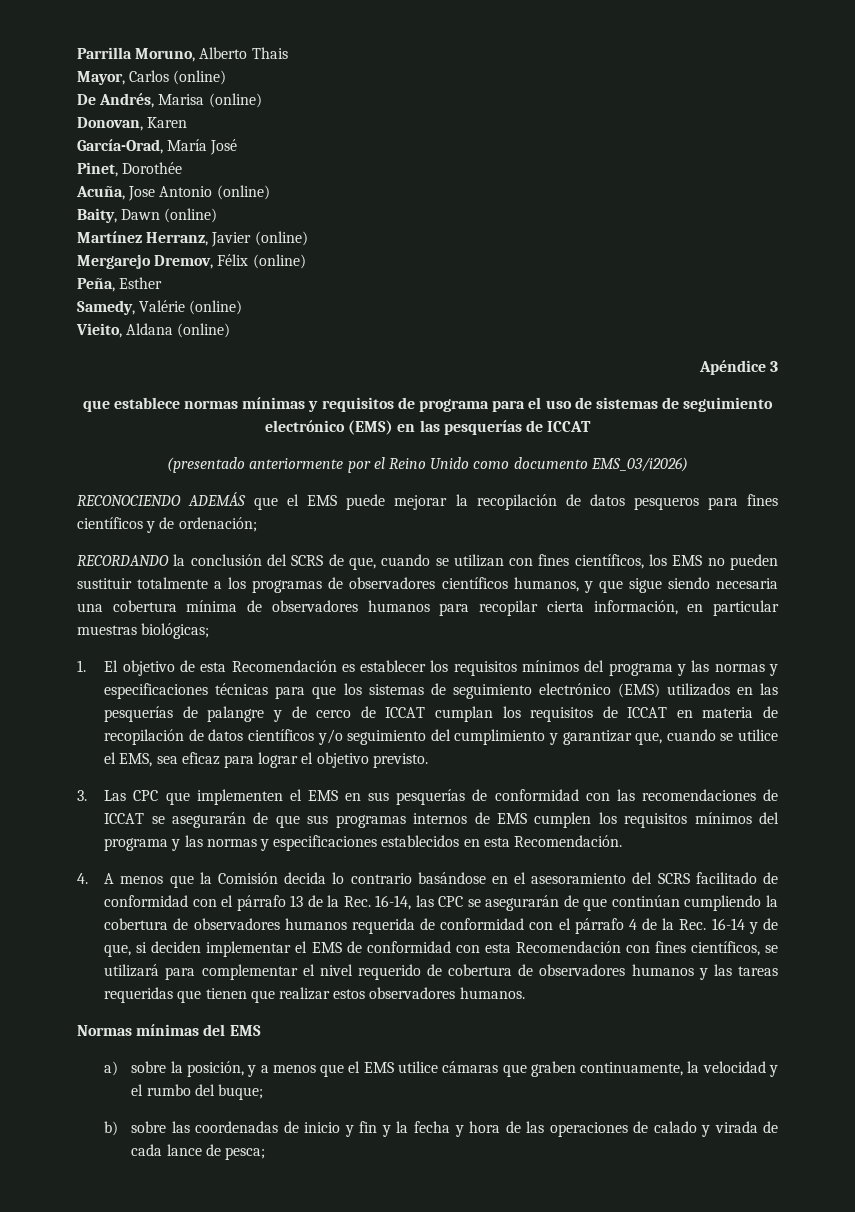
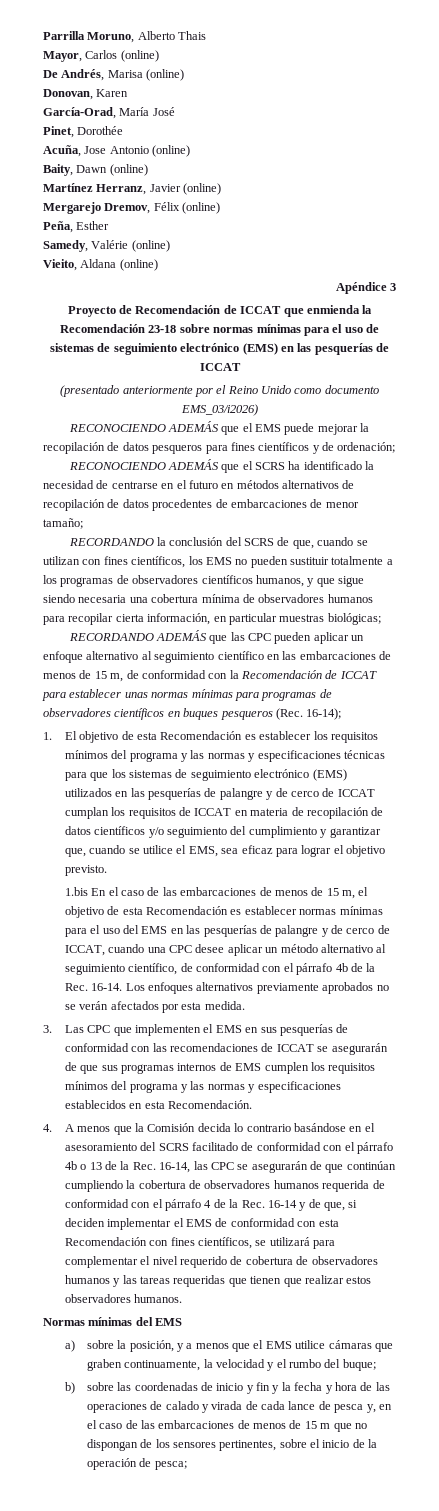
- que establece normas mínimas y requisitos de programa para el uso de sistemas de seguimiento electrónico (EMS) en las pesquerías de ICCAT
+ Proyecto de Recomendación de ICCAT que enmienda la Recomendación 23-18 sobre normas mínimas para el uso de sistemas de seguimiento electrónico (EMS) en las pesquerías de ICCAT
+ RECONOCIENDO ADEMÁS que el SCRS ha identificado la necesidad de centrarse en el futuro en métodos alternativos de recopilación de datos procedentes de embarcaciones de menor tamaño;
+ RECORDANDO ADEMÁS que las CPC pueden aplicar un enfoque alternativo al seguimiento científico en las embarcaciones de menos de 15 m, de conformidad con la Recomendación de ICCAT para establecer unas normas mínimas para programas de observadores científicos en buques pesqueros (Rec. 16-14);
+ 1.bis En el caso de las embarcaciones de menos de 15 m, el objetivo de esta Recomendación es establecer normas mínimas para el uso del EMS en las pesquerías de palangre y de cerco de ICCAT, cuando una CPC desee aplicar un método alternativo al seguimiento científico, de conformidad con el párrafo 4b de la Rec. 16-14. Los enfoques alternativos previamente aprobados no se verán afectados por esta medida.
- 4. A menos que la Comisión decida lo contrario basándose en el asesoramiento del SCRS facilitado de conformidad con el párrafo 13 de la Rec. 16-14, las CPC se asegurarán de que continúan cumpliendo la cobertura de observadores humanos requerida de conformidad con el párrafo 4 de la Rec. 16-14 y de que, si deciden implementar el EMS de conformidad con esta Recomendación con fines científicos, se utilizará para complementar el nivel requerido de cobertura de observadores humanos y las tareas requeridas que tienen que realizar estos observadores humanos.
+ 4. A menos que la Comisión decida lo contrario basándose en el asesoramiento del SCRS facilitado de conformidad con el párrafo 4b o 13 de la Rec. 16-14, las CPC se asegurarán de que continúan cumpliendo la cobertura de observadores humanos requerida de conformidad con el párrafo 4 de la Rec. 16-14 y de que, si deciden implementar el EMS de conformidad con esta Recomendación con fines científicos, se utilizará para complementar el nivel requerido de cobertura de observadores humanos y las tareas requeridas que tienen que realizar estos observadores humanos.
- b) sobre las coordenadas de inicio y fin y la fecha y hora de las operaciones de calado y virada de cada lance de pesca;
+ b) sobre las coordenadas de inicio y fin y la fecha y hora de las operaciones de calado y virada de cada lance de pesca y, en el caso de las embarcaciones de menos de 15 m que no dispongan de los sensores pertinentes, sobre el inicio de la operación de pesca;

